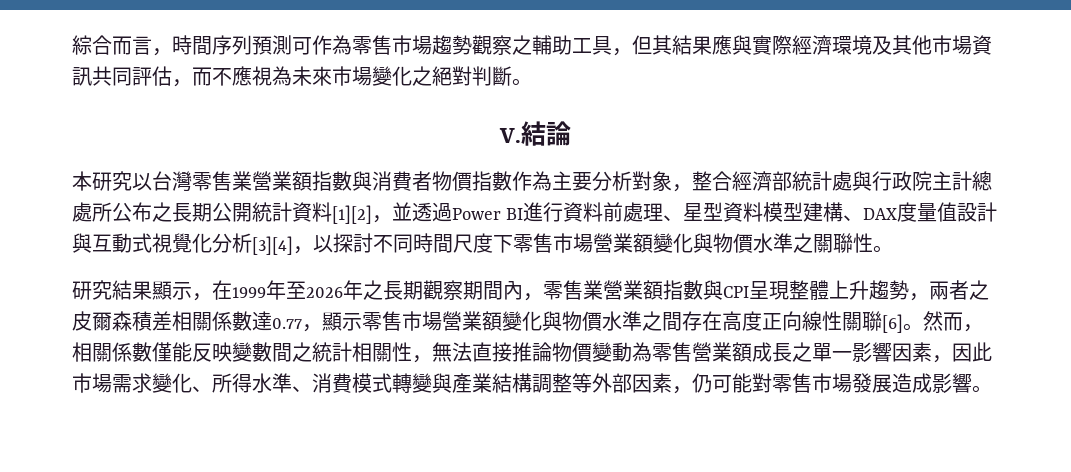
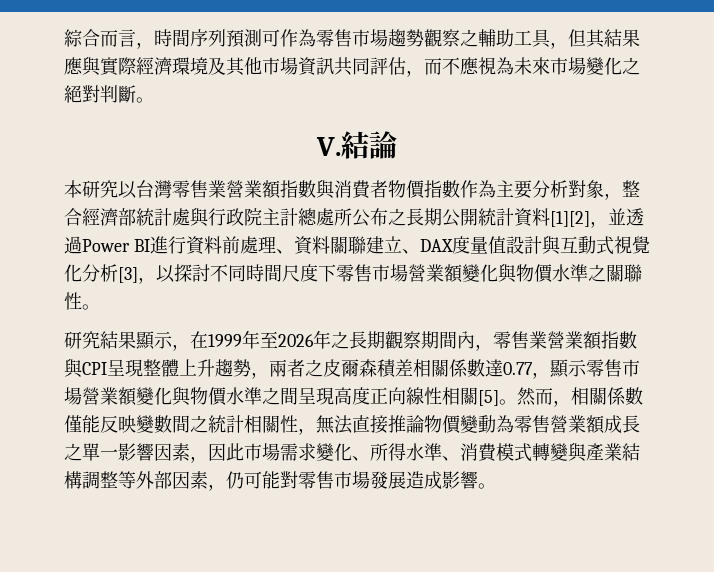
- 本研究以台灣零售業營業額指數與消費者物價指數作為主要分析對象，整合經濟部統計處與行政院主計總處所公布之長期公開統計資料[1][2]，並透過Power BI進行資料前處理、星型資料模型建構、DAX度量值設計與互動式視覺化分析[3][4]，以探討不同時間尺度下零售市場營業額變化與物價水準之關聯性。
+ 本研究以台灣零售業營業額指數與消費者物價指數作為主要分析對象，整合經濟部統計處與行政院主計總處所公布之長期公開統計資料[1][2]，並透過Power BI進行資料前處理、資料關聯建立、DAX度量值設計與互動式視覺化分析[3]，以探討不同時間尺度下零售市場營業額變化與物價水準之關聯性。
- 研究結果顯示，在1999年至2026年之長期觀察期間內，零售業營業額指數與CPI呈現整體上升趨勢，兩者之皮爾森積差相關係數達0.77，顯示零售市場營業額變化與物價水準之間存在高度正向線性關聯[6]。
+ 研究結果顯示，在1999年至2026年之長期觀察期間內，零售業營業額指數與CPI呈現整體上升趨勢，兩者之皮爾森積差相關係數達0.77，顯示零售市場營業額變化與物價水準之間呈現高度正向線性相關[5]。

